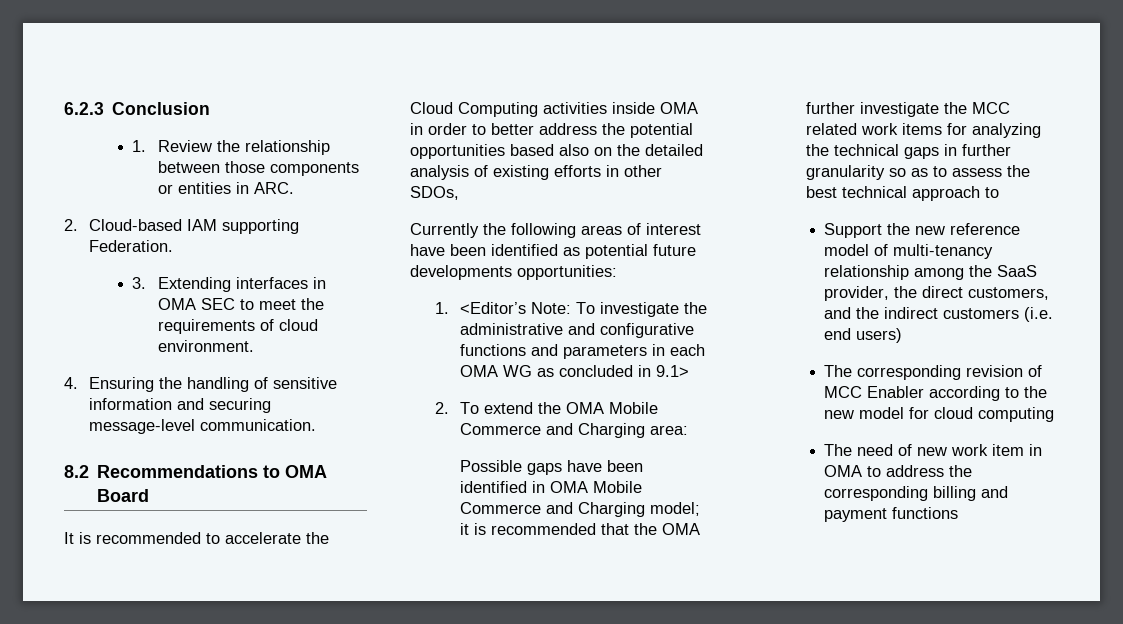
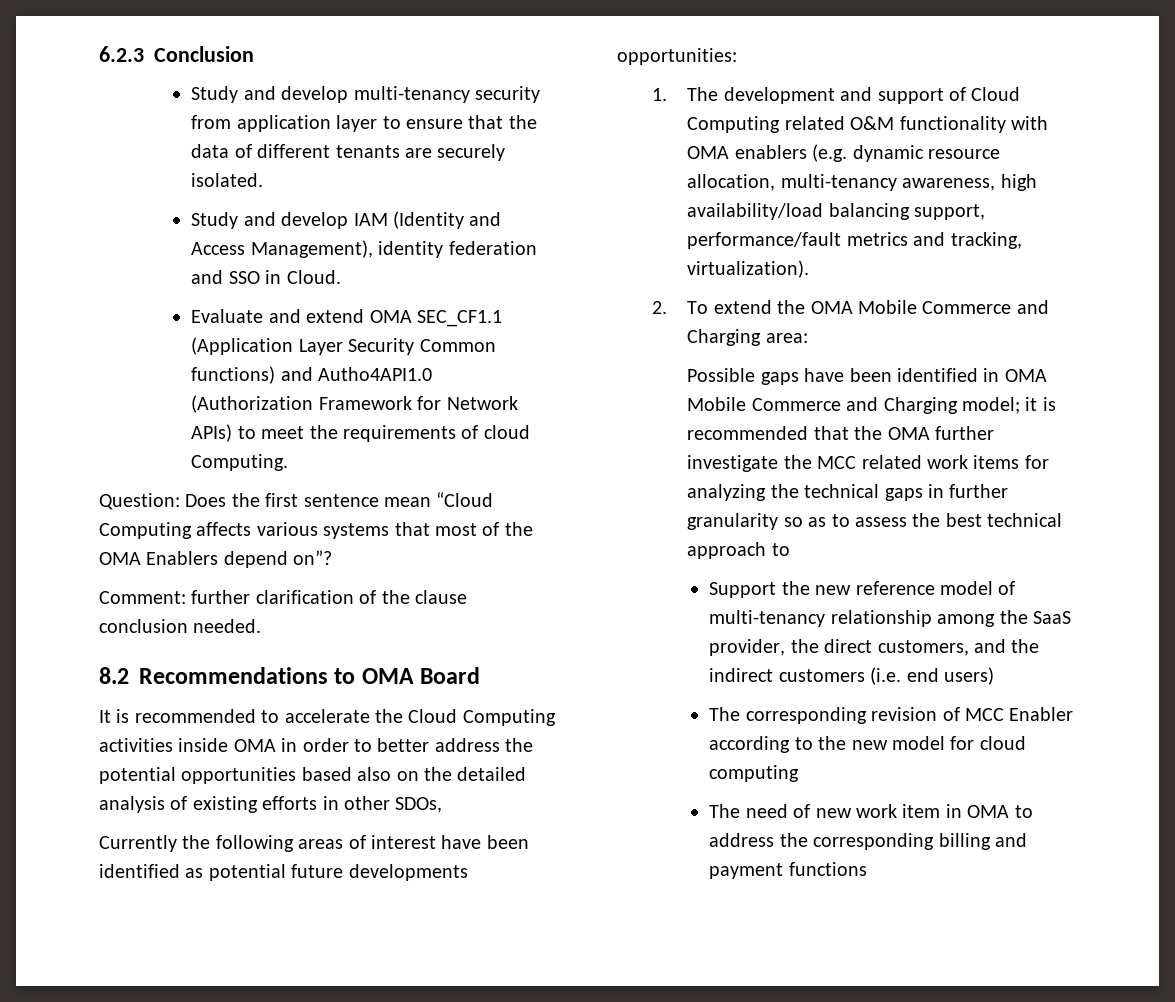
- 1. Review the relationship between those components or entities in ARC.
- 2. Cloud-based IAM supporting Federation.
- 3. Extending interfaces in OMA SEC to meet the requirements of cloud environment.
- 4. Ensuring the handling of sensitive information and securing message-level communication.
+ Study and develop multi-tenancy security from application layer to ensure that the data of different tenants are securely isolated.
+ Study and develop IAM (Identity and Access Management), identity federation and SSO in Cloud.
+ Evaluate and extend OMA SEC_CF1.1 (Application Layer Security Common functions) and Autho4API1.0 (Authorization Framework for Network APIs) to meet the requirements of cloud Computing.
+ Question: Does the first sentence mean “Cloud Computing affects various systems that most of the OMA Enablers depend on”?
+ Comment: further clarification of the clause conclusion needed.
- 1. <Editor’s Note: To investigate the administrative and configurative functions and parameters in each OMA WG as concluded in 9.1>
+ 1. The development and support of Cloud Computing related O&M functionality with OMA enablers (e.g. dynamic resource allocation, multi-tenancy awareness, high availability/load balancing support, performance/fault metrics and tracking, virtualization).

